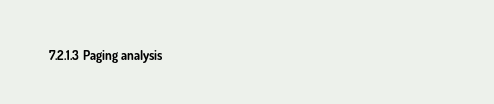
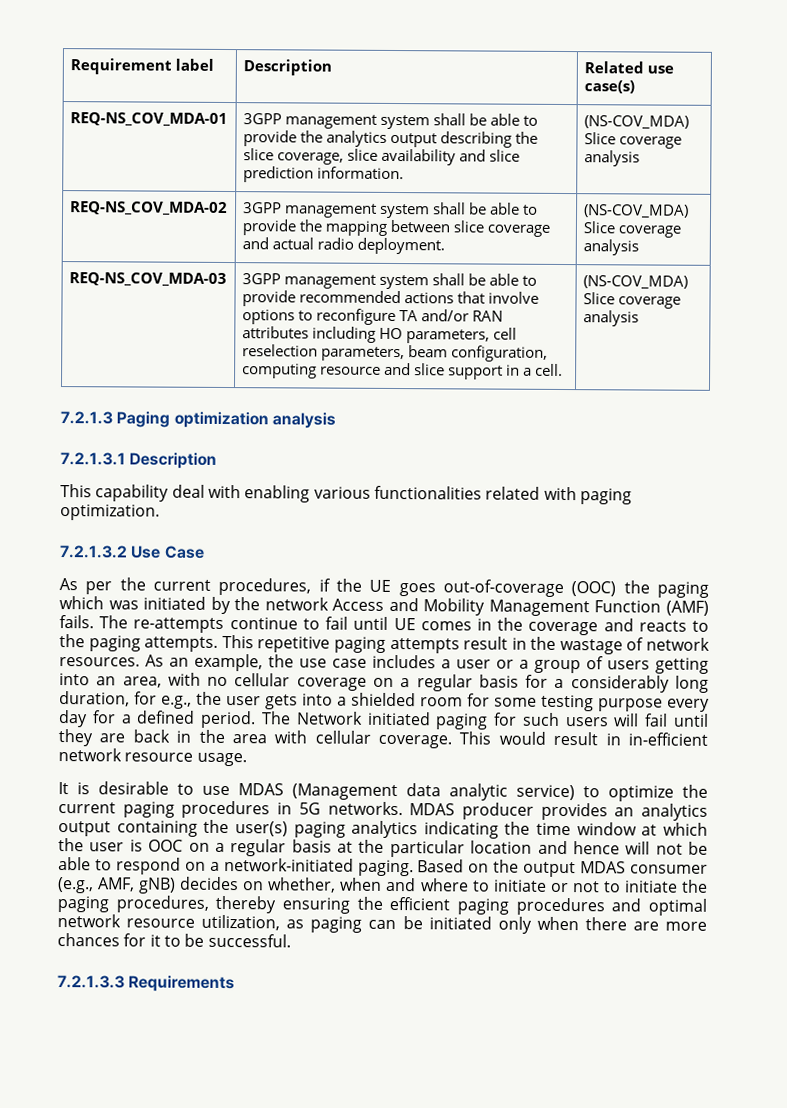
+ Requirement label | Description | Related use case(s)
+ REQ-NS_COV_MDA-01 | 3GPP management system shall be able to provide the analytics output describing the slice coverage, slice availability and slice prediction information. | (NS-COV_MDA) Slice coverage analysis
+ REQ-NS_COV_MDA-02 | 3GPP management system shall be able to provide the mapping between slice coverage and actual radio deployment. | (NS-COV_MDA) Slice coverage analysis
+ REQ-NS_COV_MDA-03 | 3GPP management system shall be able to provide recommended actions that involve options to reconfigure TA and/or RAN attributes including HO parameters, cell reselection parameters, beam configuration, computing resource and slice support in a cell. | (NS-COV_MDA) Slice coverage analysis
- 7.2.1.3 Paging analysis
+ 7.2.1.3 Paging optimization analysis
+ 7.2.1.3.1 Description
+ This capability deal with enabling various functionalities related with paging optimization.
+ 7.2.1.3.2 Use Case
+ As per the current procedures, if the UE goes out-of-coverage (OOC) the paging which was initiated by the network Access and Mobility Management Function (AMF) fails. The re-attempts continue to fail until UE comes in the coverage and reacts to the paging attempts. This repetitive paging attempts result in the wastage of network resources. As an example, the use case includes a user or a group of users getting into an area, with no cellular coverage on a regular basis for a considerably long duration, for e.g., the user gets into a shielded room for some testing purpose every day for a defined period. The Network initiated paging for such users will fail until they are back in the area with cellular coverage. This would result in in-efficient network resource usage.
+ It is desirable to use MDAS (Management data analytic service) to optimize the current paging procedures in 5G networks. MDAS producer provides an analytics output containing the user(s) paging analytics indicating the time window at which the user is OOC on a regular basis at the particular location and hence will not be able to respond on a network-initiated paging. Based on the output MDAS consumer (e.g., AMF, gNB) decides on whether, when and where to initiate or not to initiate the paging procedures, thereby ensuring the efficient paging procedures and optimal network resource utilization, as paging can be initiated only when there are more chances for it to be successful.
+ 7.2.1.3.3 Requirements

